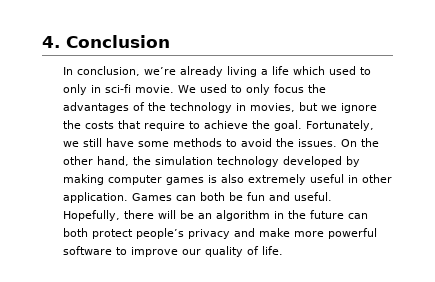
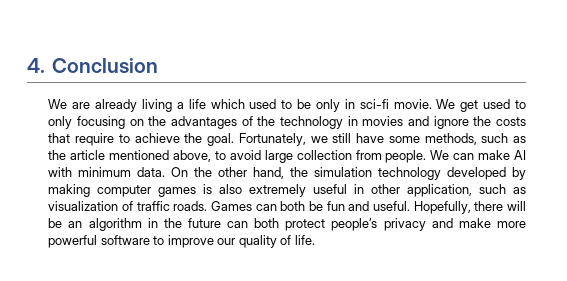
- In conclusion, we’re already living a life which used to only in sci-fi movie.
+ We are already living a life which used to be only in sci-fi movie.
- We used to only focus the advantages of the technology in movies, but we ignore the costs that require to achieve the goal.
+ We get used to only focusing on the advantages of the technology in movies and ignore the costs that require to achieve the goal.
- Fortunately, we still have some methods to avoid the issues.
+ Fortunately, we still have some methods, such as the article mentioned above, to avoid large collection from people. We can make AI with minimum data.
- On the other hand, the simulation technology developed by making computer games is also extremely useful in other application.
+ On the other hand, the simulation technology developed by making computer games is also extremely useful in other application, such as visualization of traffic roads.

